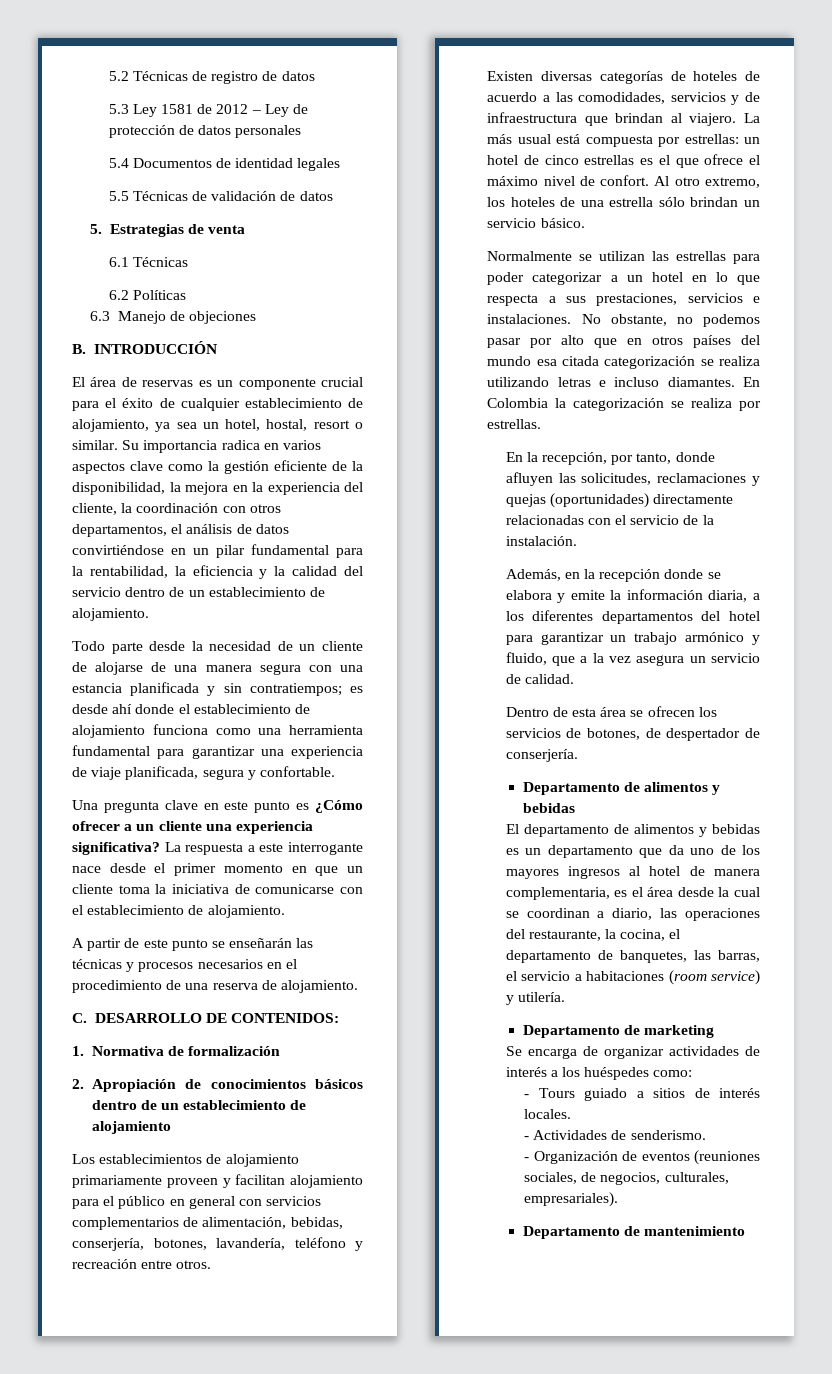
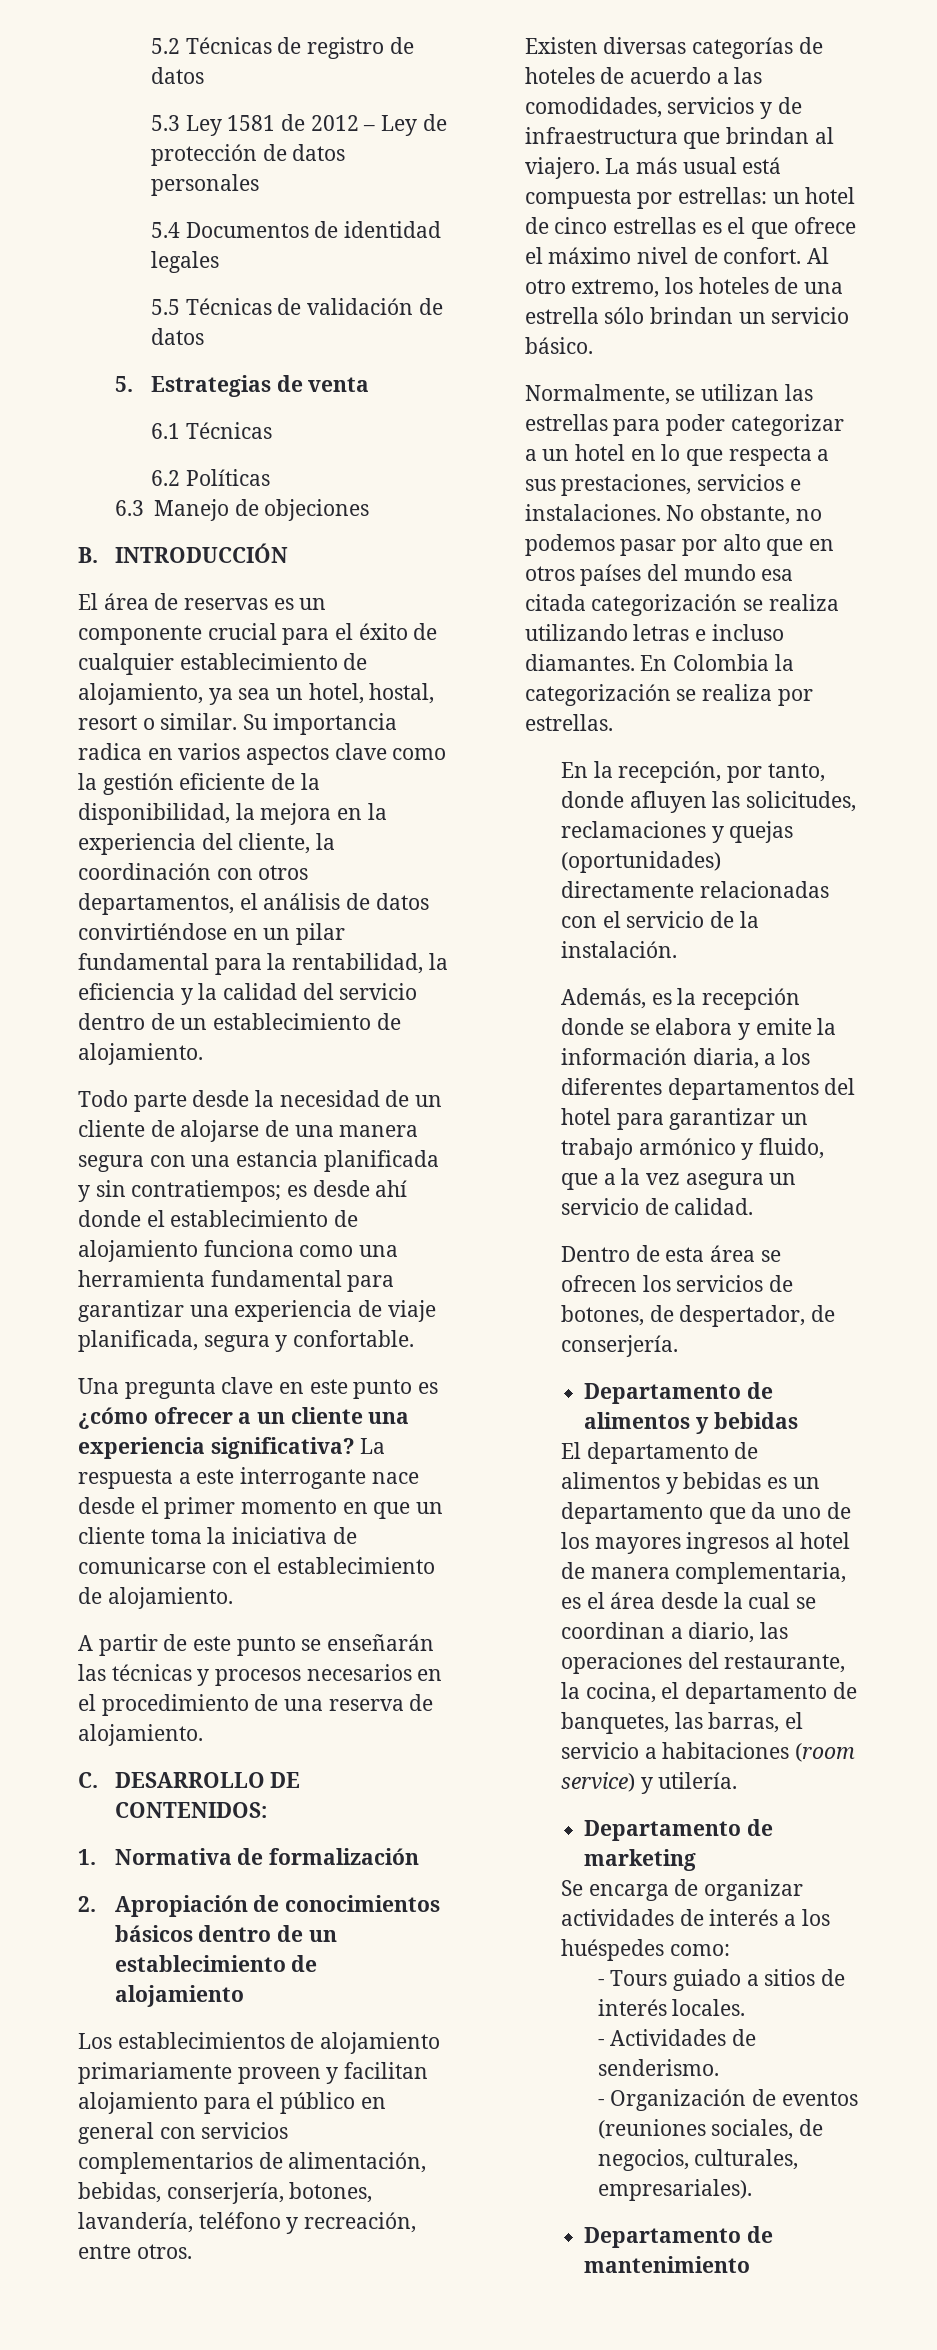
- Una pregunta clave en este punto es ¿Cómo ofrecer a un cliente una experiencia significativa?
+ Una pregunta clave en este punto es ¿cómo ofrecer a un cliente una experiencia significativa?
- Los establecimientos de alojamiento primariamente proveen y facilitan alojamiento para el público en general con servicios complementarios de alimentación, bebidas, conserjería, botones, lavandería, teléfono y recreación entre otros.
+ Los establecimientos de alojamiento primariamente proveen y facilitan alojamiento para el público en general con servicios complementarios de alimentación, bebidas, conserjería, botones, lavandería, teléfono y recreación, entre otros.
- Normalmente se utilizan las estrellas para poder categorizar a un hotel en lo que respecta a sus prestaciones, servicios e instalaciones.
+ Normalmente, se utilizan las estrellas para poder categorizar a un hotel en lo que respecta a sus prestaciones, servicios e instalaciones.
- Además, en la recepción donde se elabora y emite la información diaria, a los diferentes departamentos del hotel para garantizar un trabajo armónico y fluido, que a la vez asegura un servicio de calidad.
+ Además, es la recepción donde se elabora y emite la información diaria, a los diferentes departamentos del hotel para garantizar un trabajo armónico y fluido, que a la vez asegura un servicio de calidad.
- Dentro de esta área se ofrecen los servicios de botones, de despertador de conserjería.
+ Dentro de esta área se ofrecen los servicios de botones, de despertador, de conserjería.

